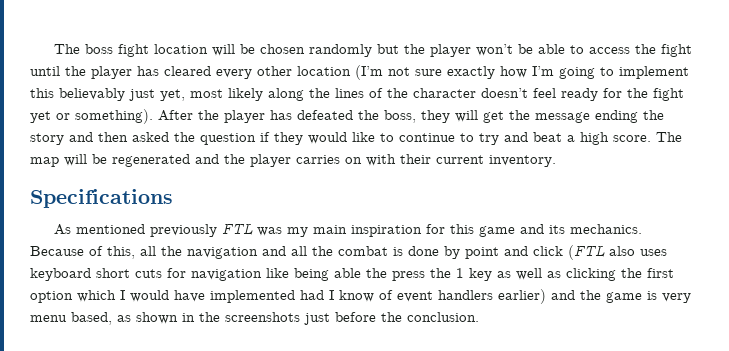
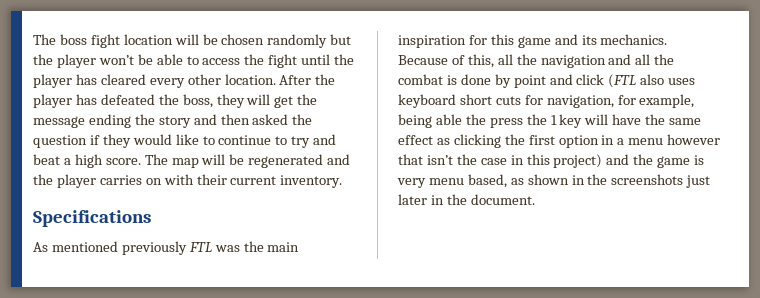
- The boss fight location will be chosen randomly but the player won’t be able to access the fight until the player has cleared every other location (I’m not sure exactly how I’m going to implement this believably just yet, most likely along the lines of the character doesn’t feel ready for the fight yet or something).
+ The boss fight location will be chosen randomly but the player won’t be able to access the fight until the player has cleared every other location.
- As mentioned previously FTL was my main inspiration for this game and its mechanics.
+ As mentioned previously FTL was the main inspiration for this game and its mechanics.
- Because of this, all the navigation and all the combat is done by point and click (FTL also uses keyboard short cuts for navigation like being able the press the 1 key as well as clicking the first option which I would have implemented had I know of event handlers earlier) and the game is very menu based, as shown in the screenshots just before the conclusion.
+ Because of this, all the navigation and all the combat is done by point and click (FTL also uses keyboard short cuts for navigation, for example, being able the press the 1 key will have the same effect as clicking the first option in a menu however that isn’t the case in this project) and the game is very menu based, as shown in the screenshots just later in the document.

